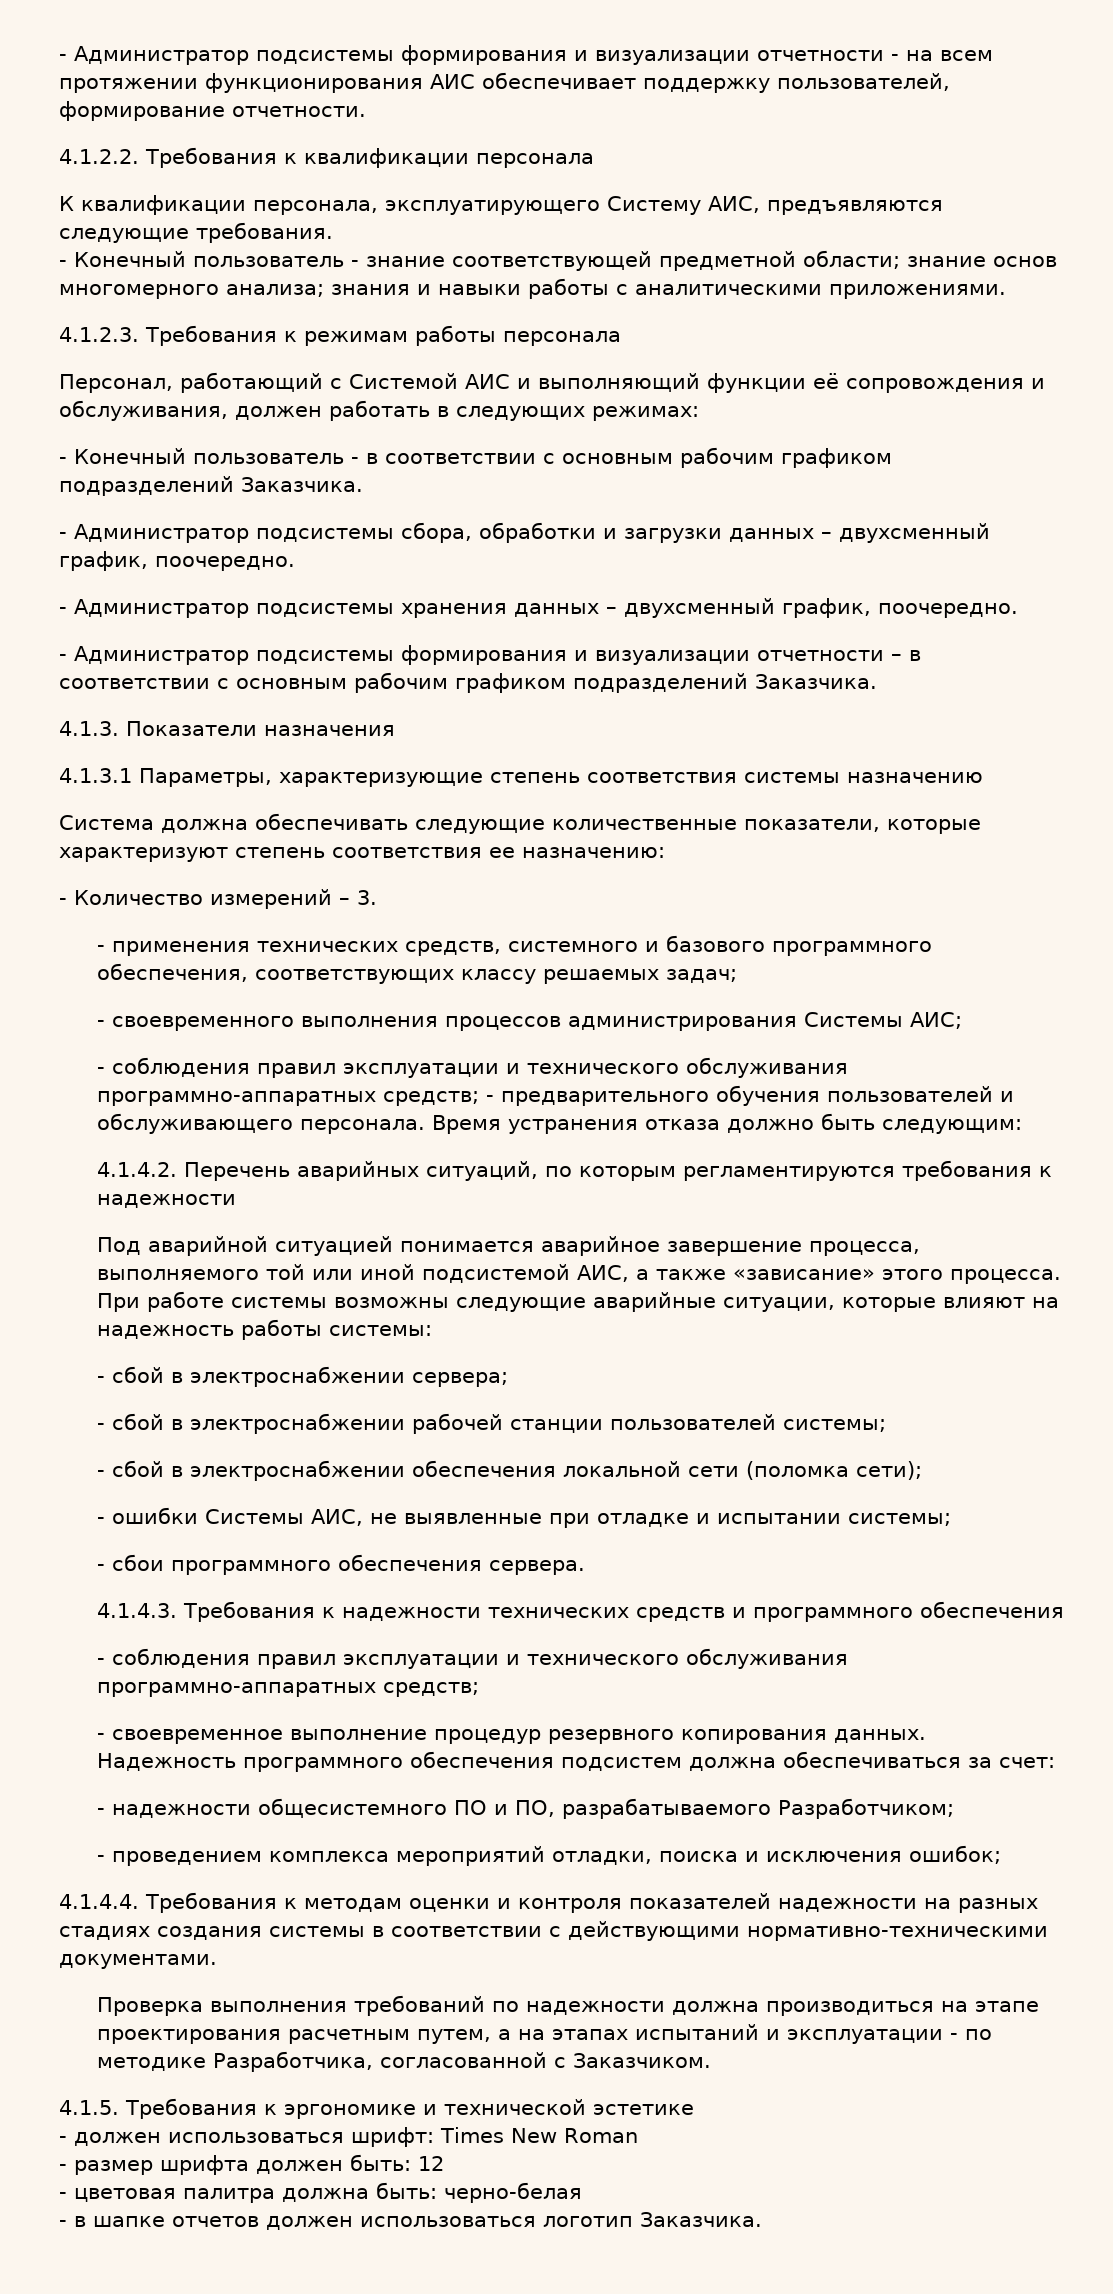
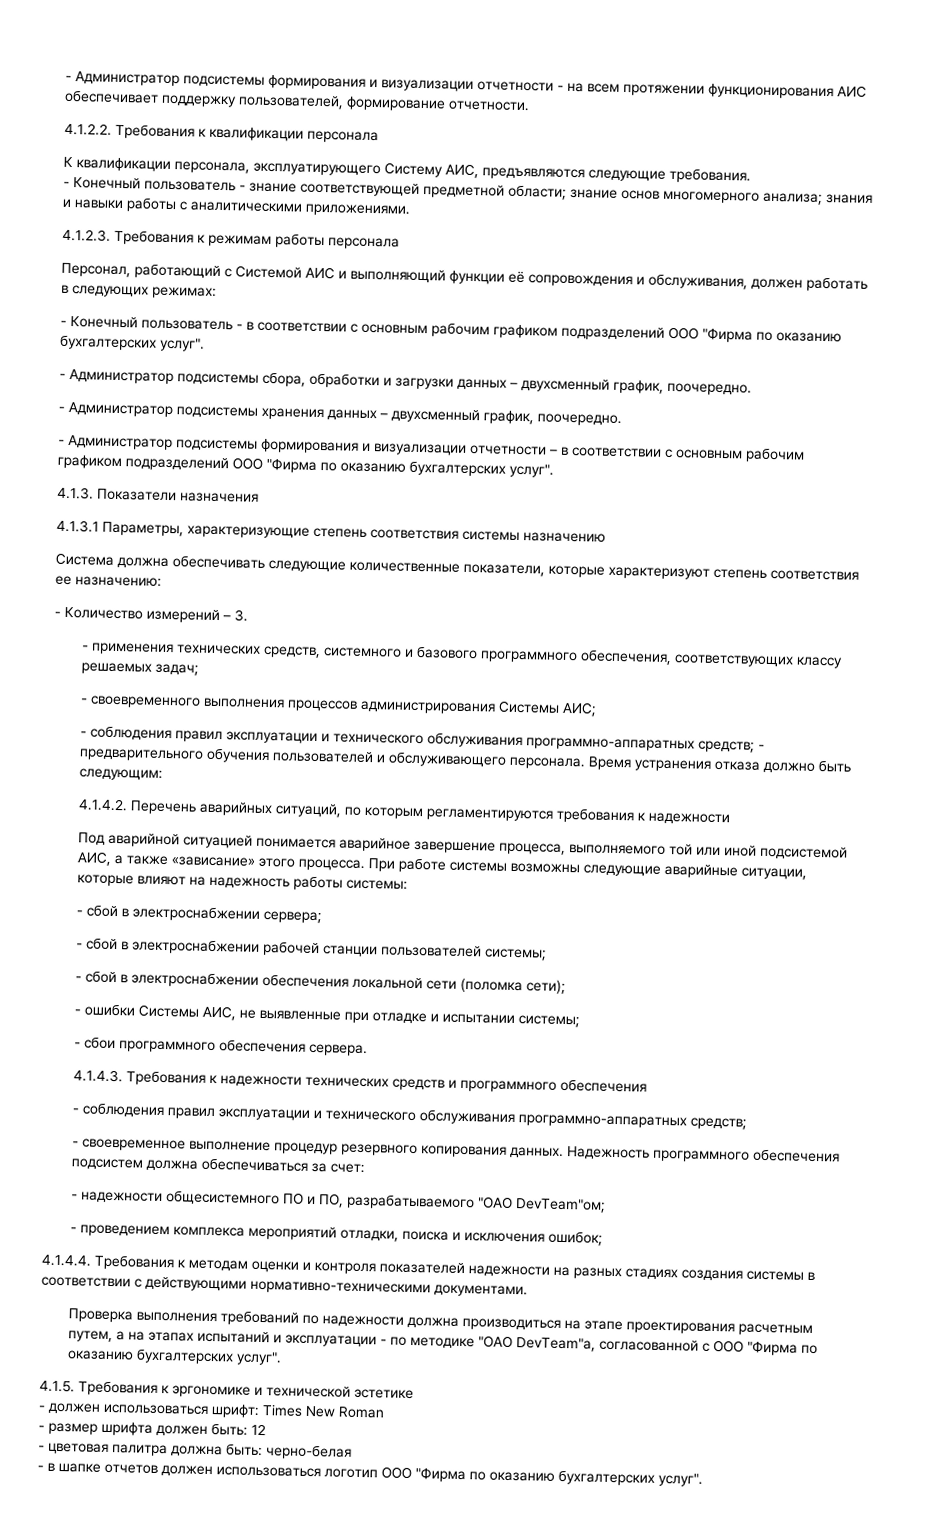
- - Конечный пользователь - в соответствии с основным рабочим графиком подразделений Заказчика.
+ - Конечный пользователь - в соответствии с основным рабочим графиком подразделений ООО "Фирма по оказанию бухгалтерских услуг".
- - Администратор подсистемы формирования и визуализации отчетности – в соответствии с основным рабочим графиком подразделений Заказчика.
+ - Администратор подсистемы формирования и визуализации отчетности – в соответствии с основным рабочим графиком подразделений ООО "Фирма по оказанию бухгалтерских услуг".
- - надежности общесистемного ПО и ПО, разрабатываемого Разработчиком;
+ - надежности общесистемного ПО и ПО, разрабатываемого "ОАО DevTeam"ом;
- Проверка выполнения требований по надежности должна производиться на этапе проектирования расчетным путем, а на этапах испытаний и эксплуатации - по методике Разработчика, согласованной с Заказчиком.
+ Проверка выполнения требований по надежности должна производиться на этапе проектирования расчетным путем, а на этапах испытаний и эксплуатации - по методике "ОАО DevTeam"а, согласованной с ООО "Фирма по оказанию бухгалтерских услуг".
- - в шапке отчетов должен использоваться логотип Заказчика.
+ - в шапке отчетов должен использоваться логотип ООО "Фирма по оказанию бухгалтерских услуг".

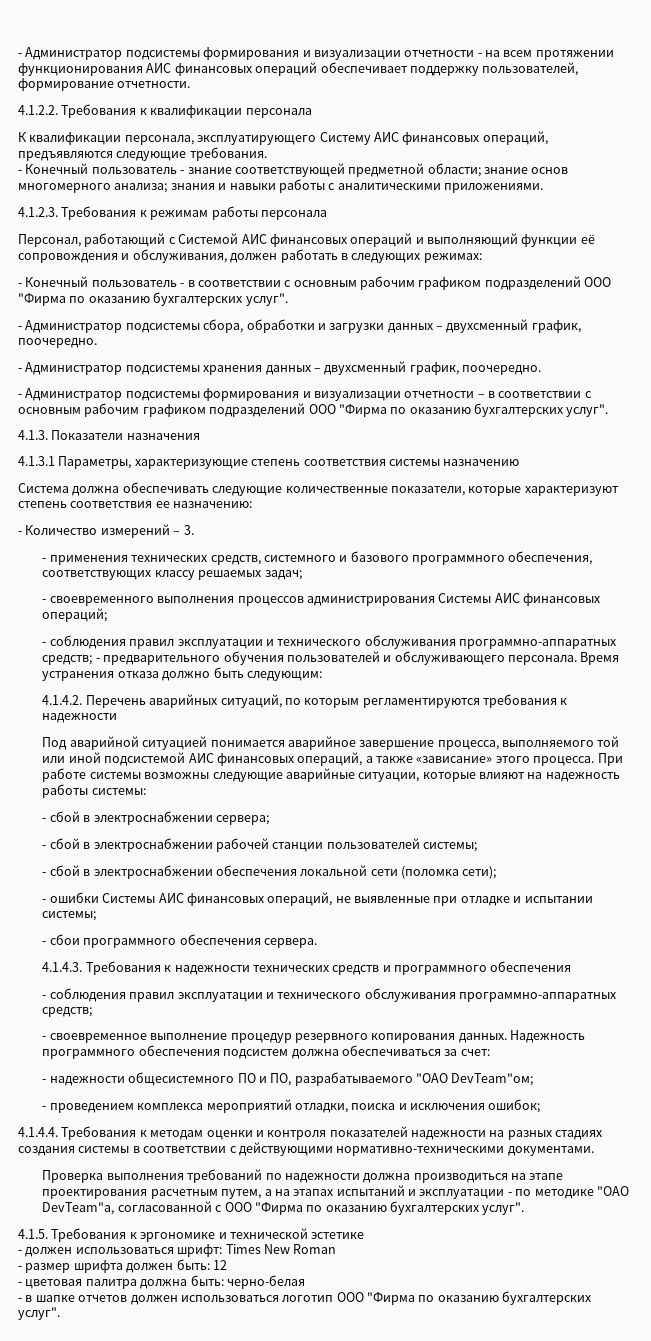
- - Администратор подсистемы формирования и визуализации отчетности - на всем протяжении функционирования АИС обеспечивает поддержку пользователей, формирование отчетности.
+ - Администратор подсистемы формирования и визуализации отчетности - на всем протяжении функционирования АИС финансовых операций обеспечивает поддержку пользователей, формирование отчетности.
- К квалификации персонала, эксплуатирующего Систему АИС, предъявляются следующие требования.
+ К квалификации персонала, эксплуатирующего Систему АИС финансовых операций, предъявляются следующие требования.
- Персонал, работающий с Системой АИС и выполняющий функции её сопровождения и обслуживания, должен работать в следующих режимах:
+ Персонал, работающий с Системой АИС финансовых операций и выполняющий функции её сопровождения и обслуживания, должен работать в следующих режимах:
- - своевременного выполнения процессов администрирования Системы АИС;
+ - своевременного выполнения процессов администрирования Системы АИС финансовых операций;
- Под аварийной ситуацией понимается аварийное завершение процесса, выполняемого той или иной подсистемой АИС, а также «зависание» этого процесса.
+ Под аварийной ситуацией понимается аварийное завершение процесса, выполняемого той или иной подсистемой АИС финансовых операций, а также «зависание» этого процесса.
- - ошибки Системы АИС, не выявленные при отладке и испытании системы;
+ - ошибки Системы АИС финансовых операций, не выявленные при отладке и испытании системы;

